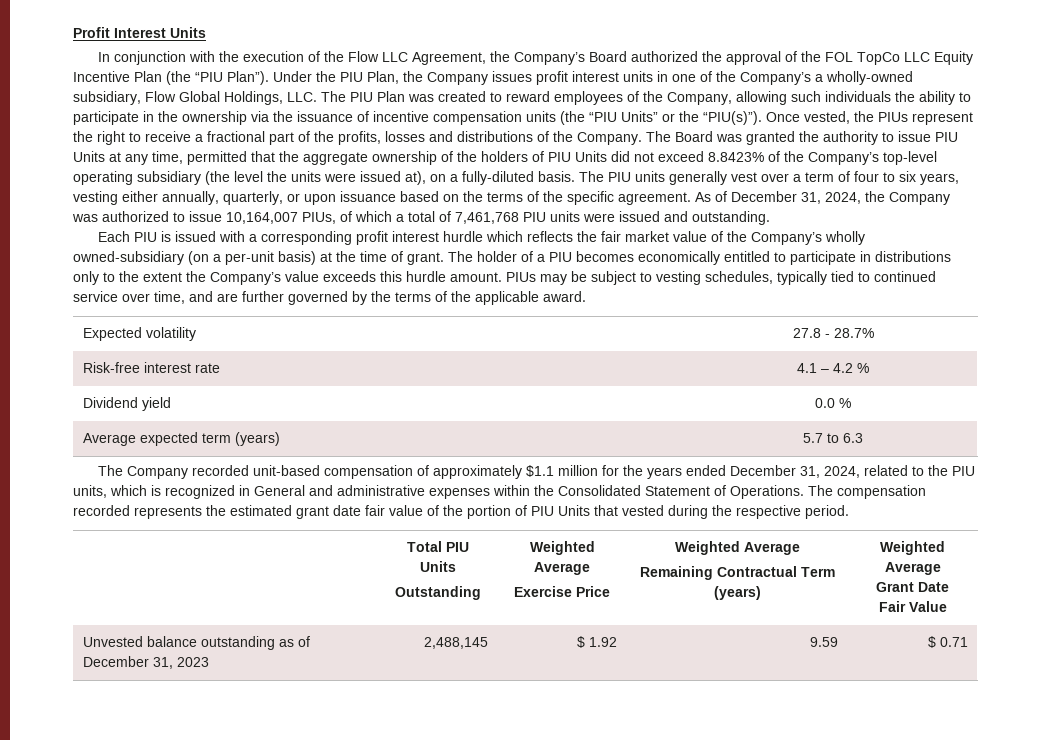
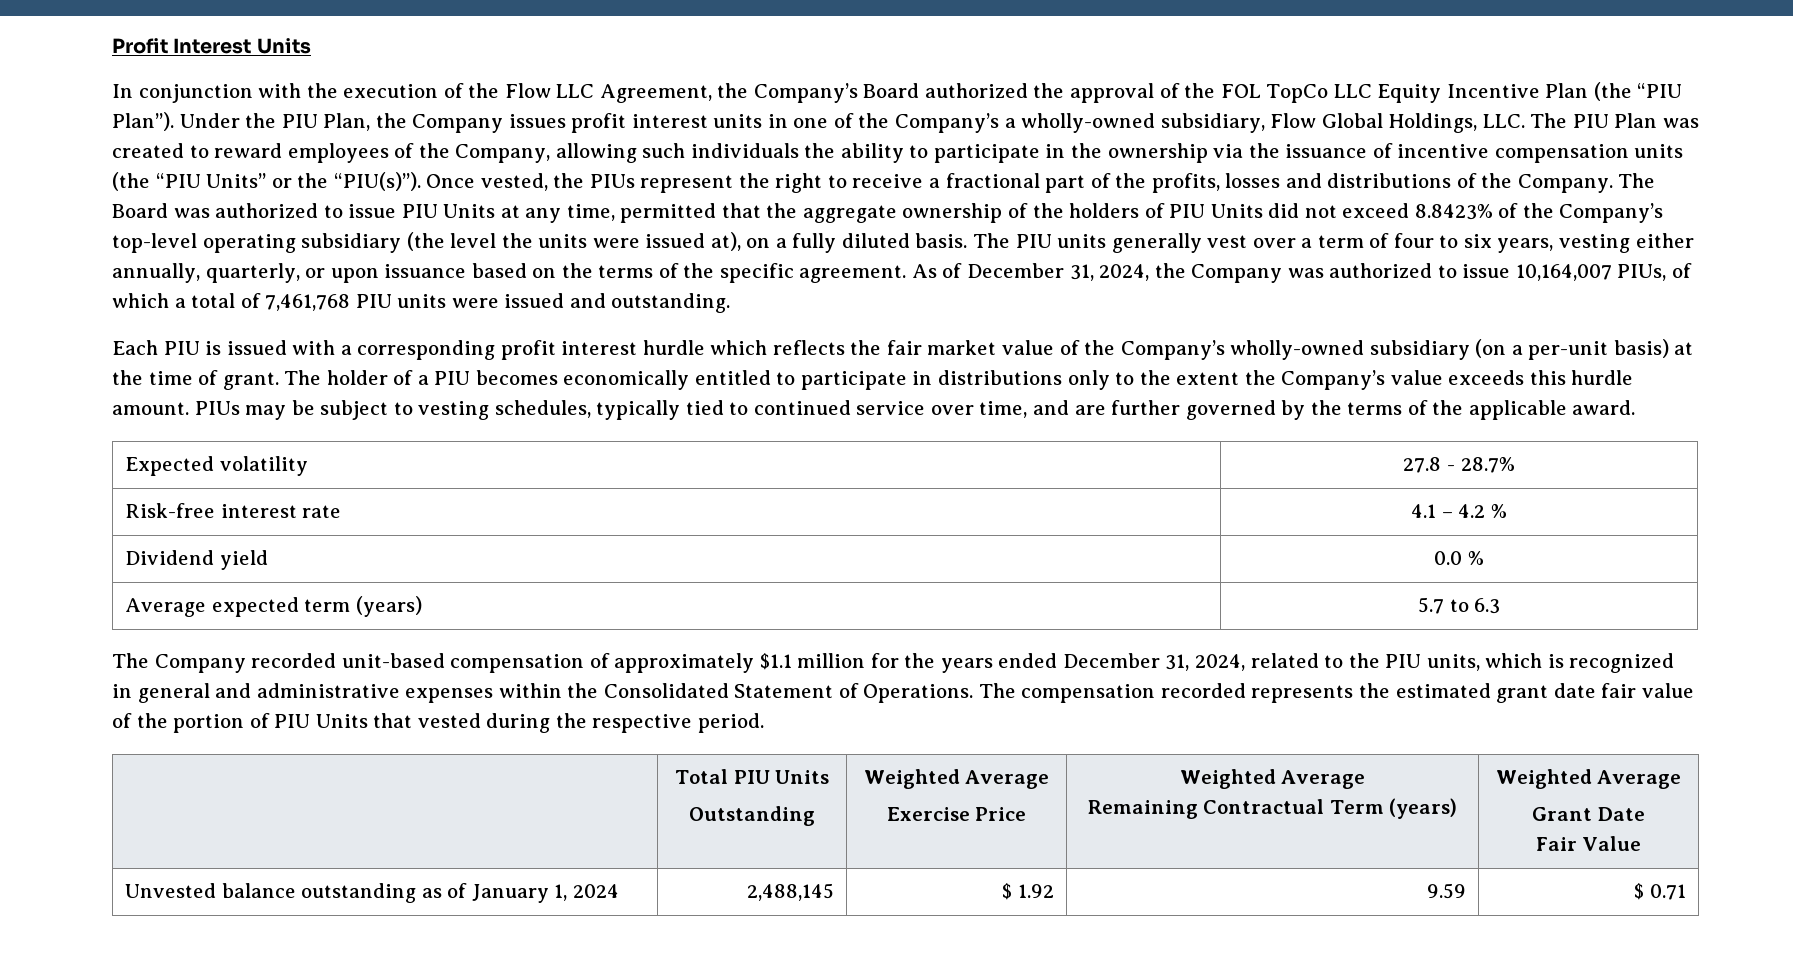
- The Board was granted the authority to issue PIU Units at any time, permitted that the aggregate ownership of the holders of PIU Units did not exceed 8.8423% of the Company’s top-level operating subsidiary (the level the units were issued at), on a fully-diluted basis.
+ The Board was authorized to issue PIU Units at any time, permitted that the aggregate ownership of the holders of PIU Units did not exceed 8.8423% of the Company’s top-level operating subsidiary (the level the units were issued at), on a fully diluted basis.
- Each PIU is issued with a corresponding profit interest hurdle which reflects the fair market value of the Company’s wholly owned-subsidiary (on a per-unit basis) at the time of grant.
+ Each PIU is issued with a corresponding profit interest hurdle which reflects the fair market value of the Company’s wholly-owned subsidiary (on a per-unit basis) at the time of grant.
- The Company recorded unit-based compensation of approximately $1.1 million for the years ended December 31, 2024, related to the PIU units, which is recognized in General and administrative expenses within the Consolidated Statement of Operations.
+ The Company recorded unit-based compensation of approximately $1.1 million for the years ended December 31, 2024, related to the PIU units, which is recognized in general and administrative expenses within the Consolidated Statement of Operations.
- Unvested balance outstanding as of December 31, 2023 | 2,488,145 | $ 1.92 | 9.59 | $ 0.71
+ Unvested balance outstanding as of January 1, 2024 | 2,488,145 | $ 1.92 | 9.59 | $ 0.71

